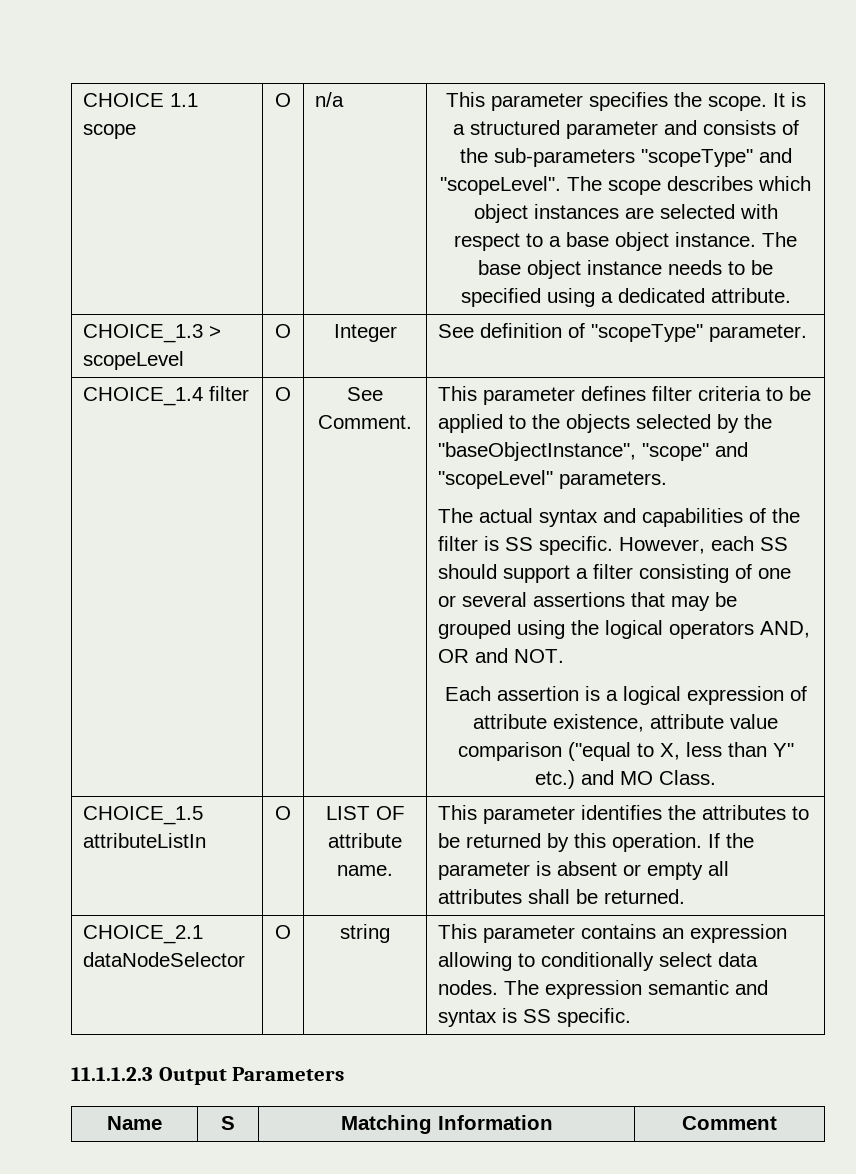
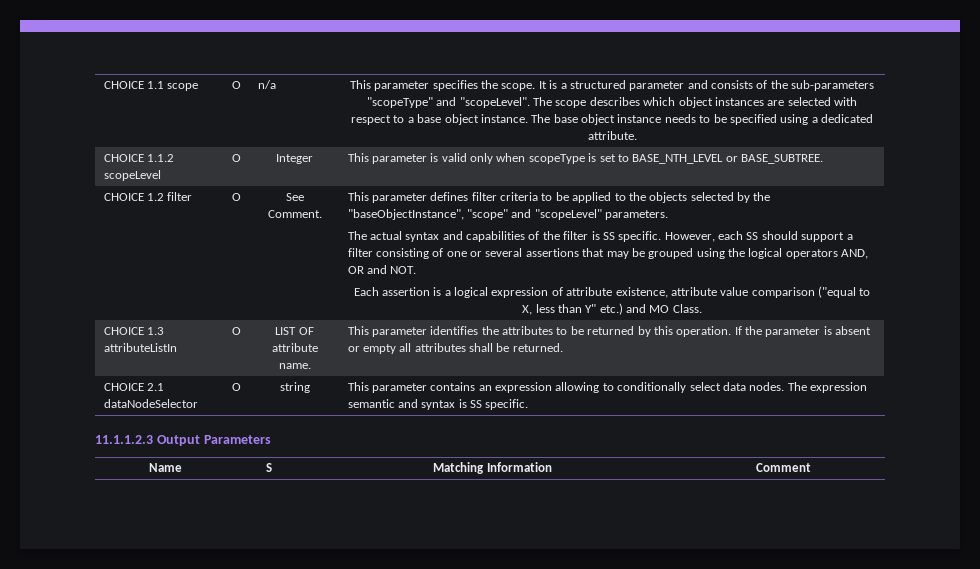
- CHOICE_1.3 > scopeLevel | O | Integer | See definition of "scopeType" parameter.
- CHOICE_1.4 filter
+ CHOICE 1.1.2 scopeLevel | O | Integer | This parameter is valid only when scopeType is set to BASE_NTH_LEVEL or BASE_SUBTREE.
+ CHOICE 1.2 filter
- CHOICE_1.5 attributeListIn | O | LIST OF attribute name. | This parameter identifies the attributes to be returned by this operation. If the parameter is absent or empty all attributes shall be returned.
+ CHOICE 1.3 attributeListIn | O | LIST OF attribute name. | This parameter identifies the attributes to be returned by this operation. If the parameter is absent or empty all attributes shall be returned.
- CHOICE_2.1 dataNodeSelector | O | string | This parameter contains an expression allowing to conditionally select data nodes. The expression semantic and syntax is SS specific.
+ CHOICE 2.1 dataNodeSelector | O | string | This parameter contains an expression allowing to conditionally select data nodes. The expression semantic and syntax is SS specific.

